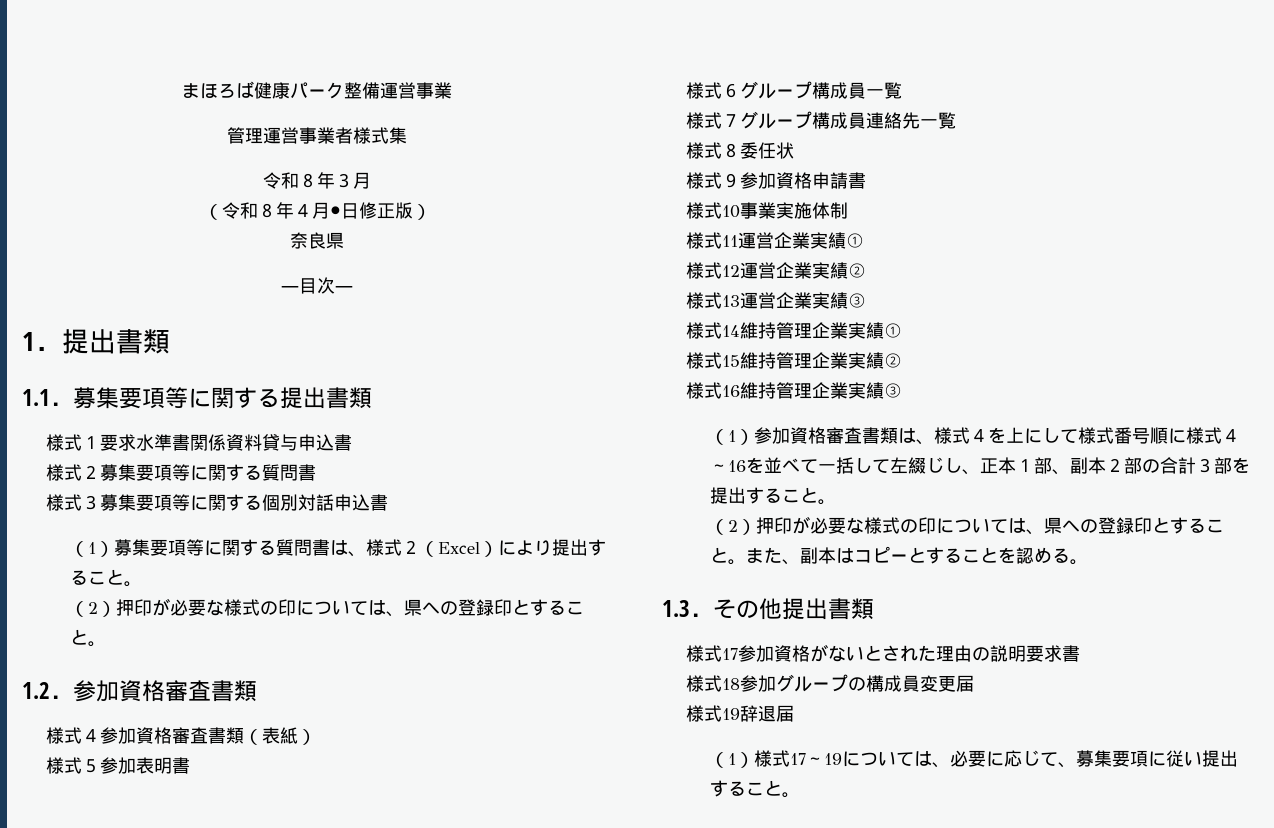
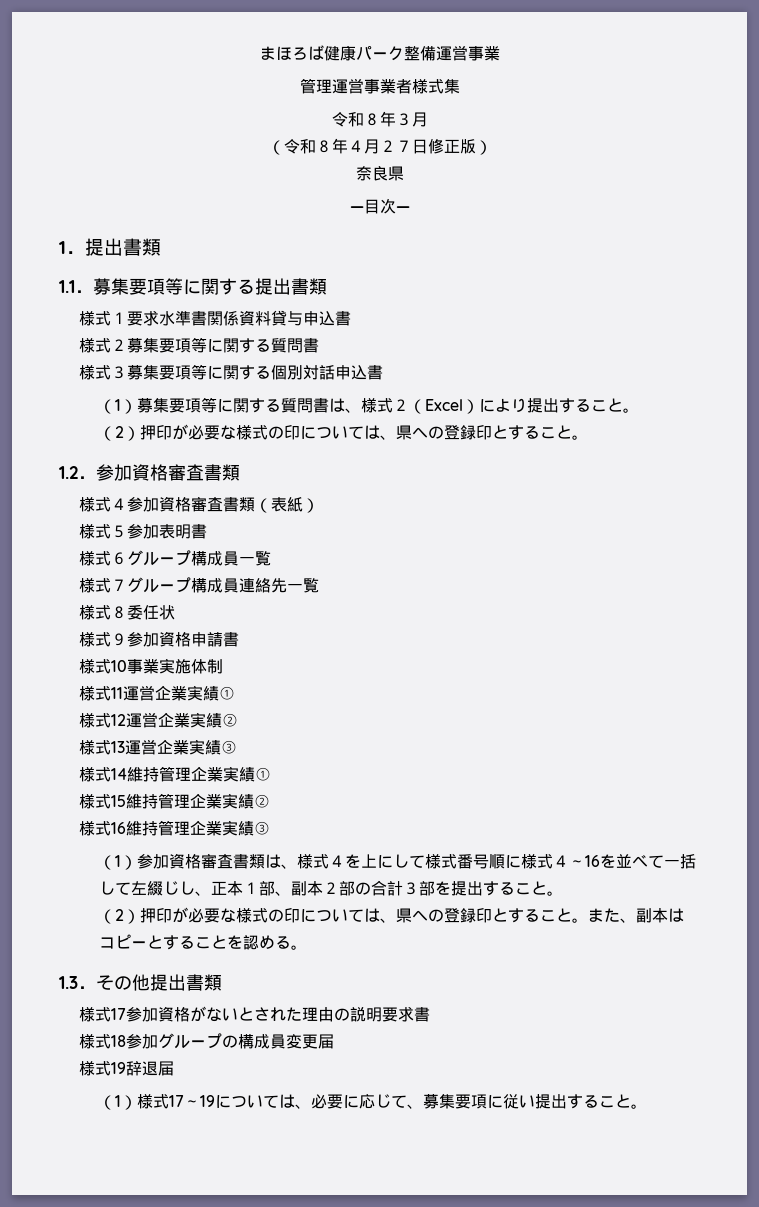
- （令和８年４月●日修正版）
+ （令和８年４月２７日修正版）

